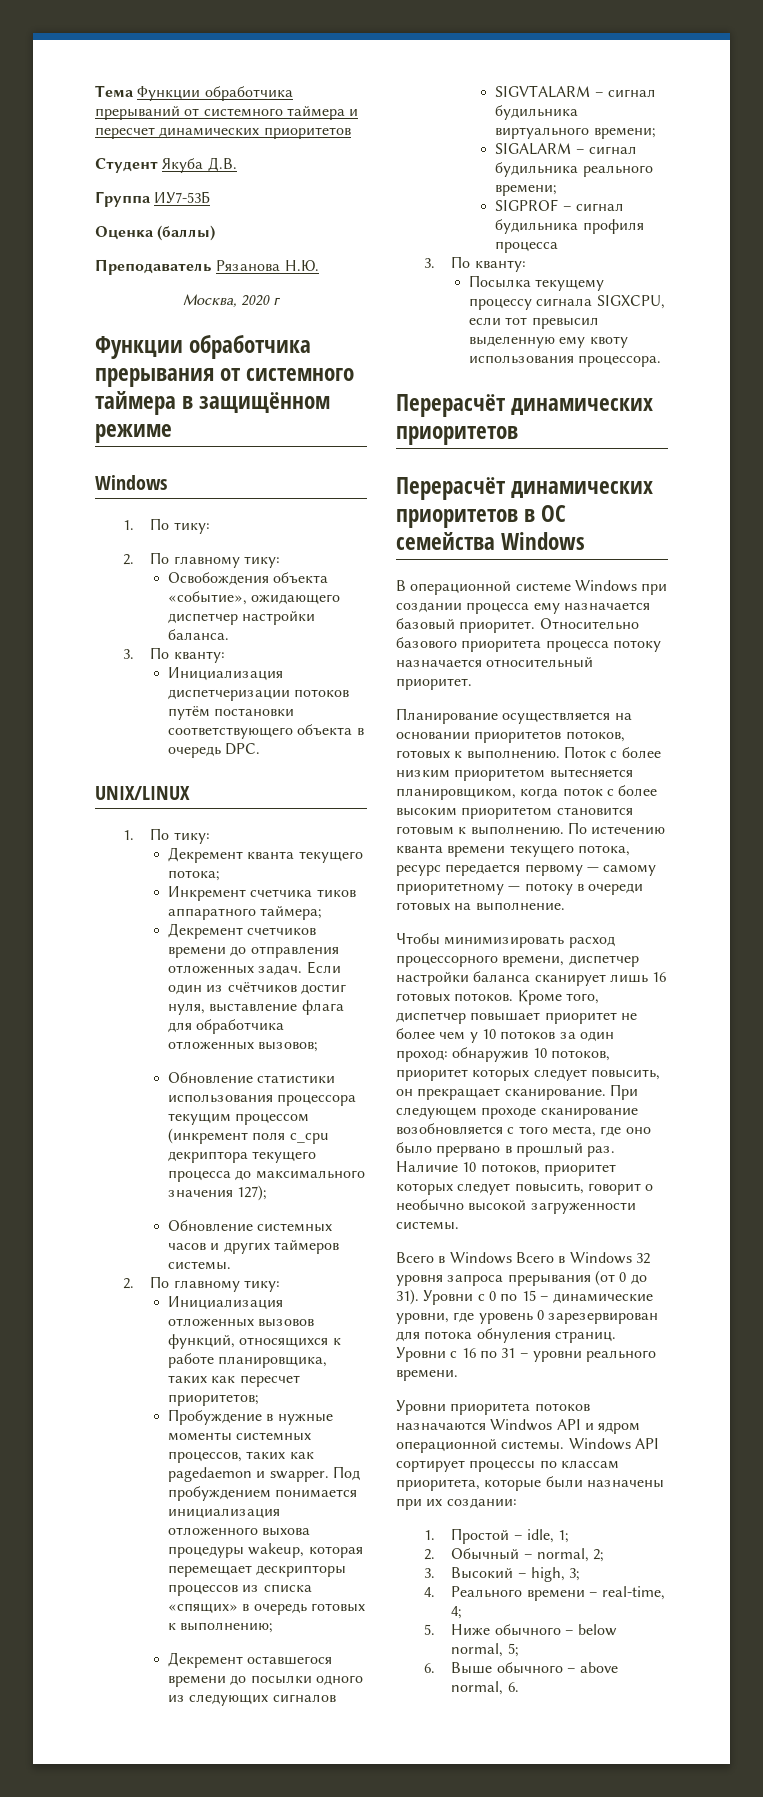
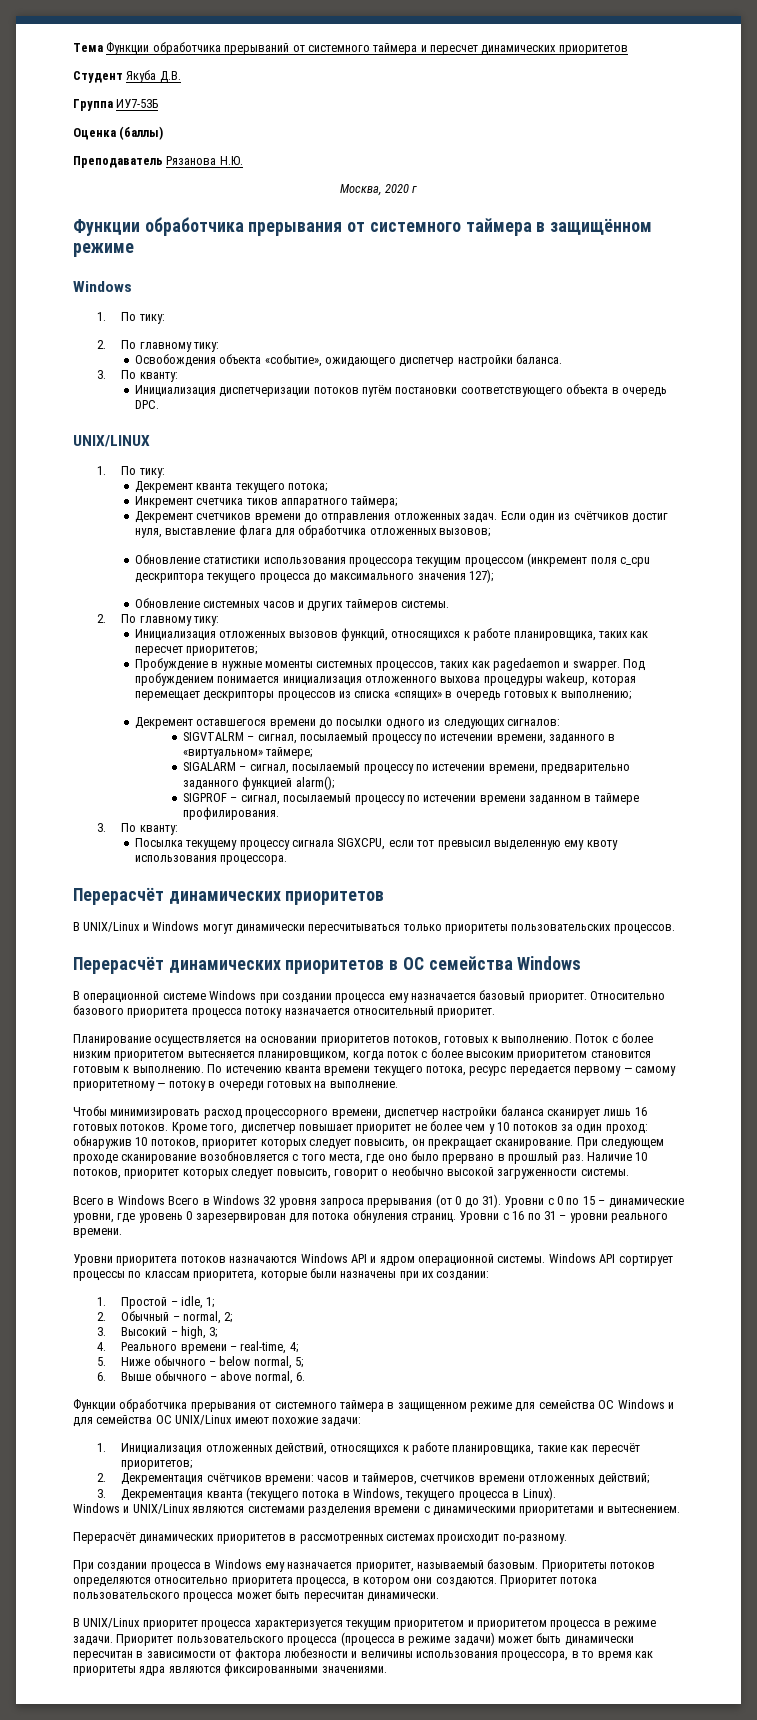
- Обновление статистики использования процессора текущим процессом (инкремент поля c_cpu декриптора текущего процесса до максимального значения 127);
+ Обновление статистики использования процессора текущим процессом (инкремент поля c_cpu дескриптора текущего процесса до максимального значения 127);
- Декремент оставшегося времени до посылки одного из следующих сигналов
- SIGVTALARM – сигнал будильника виртуального времени;
- SIGALARM – сигнал будильника реального времени;
- SIGPROF – сигнал будильника профиля процесса
+ Декремент оставшегося времени до посылки одного из следующих сигналов:
+ SIGVTALRM – сигнал, посылаемый процессу по истечении времени, заданного в «виртуальном» таймере;
+ SIGALARM – сигнал, посылаемый процессу по истечении времени, предварительно заданного функцией alarm();
+ SIGPROF – сигнал, посылаемый процессу по истечении времени заданном в таймере профилирования.
+ В UNIX/Linux и Windows могут динамически пересчитываться только приоритеты пользовательских процессов.
- Уровни приоритета потоков назначаются Windwos API и ядром операционной системы.
+ Уровни приоритета потоков назначаются Windows API и ядром операционной системы.
+ Функции обработчика прерывания от системного таймера в защищенном режиме для семейства ОС Windows и для семейства ОС UNIX/Linux имеют похожие задачи:
+ 1. Инициализация отложенных действий, относящихся к работе планировщика, такие как пересчёт приоритетов;
+ 2. Декрементация счётчиков времени: часов и таймеров, счетчиков времени отложенных действий;
+ 3. Декрементация кванта (текущего потока в Windows, текущего процесса в Linux).
+ Windows и UNIX/Linux являются системами разделения времени с динамическими приоритетами и вытеснением.
+ Перерасчёт динамических приоритетов в рассмотренных системах происходит по-разному.
+ При создании процесса в Windows ему назначается приоритет, называемый базовым. Приоритеты потоков определяются относительно приоритета процесса, в котором они создаются. Приоритет потока пользовательского процесса может быть пересчитан динамически.
+ В UNIX/Linux приоритет процесса характеризуется текущим приоритетом и приоритетом процесса в режиме задачи. Приоритет пользовательского процесса (процесса в режиме задачи) может быть динамически пересчитан в зависимости от фактора любезности и величины использования процессора, в то время как приоритеты ядра являются фиксированными значениями.

